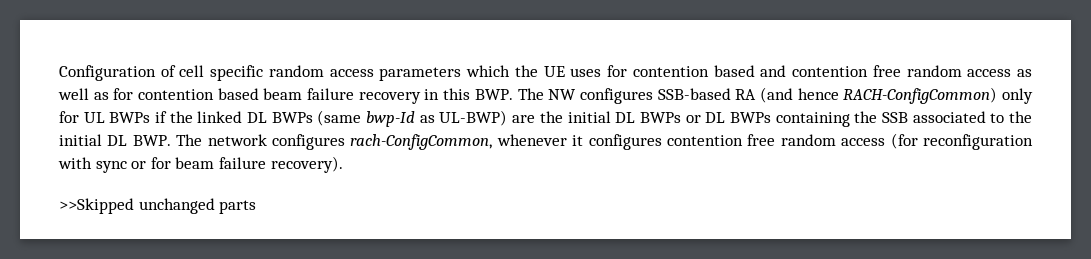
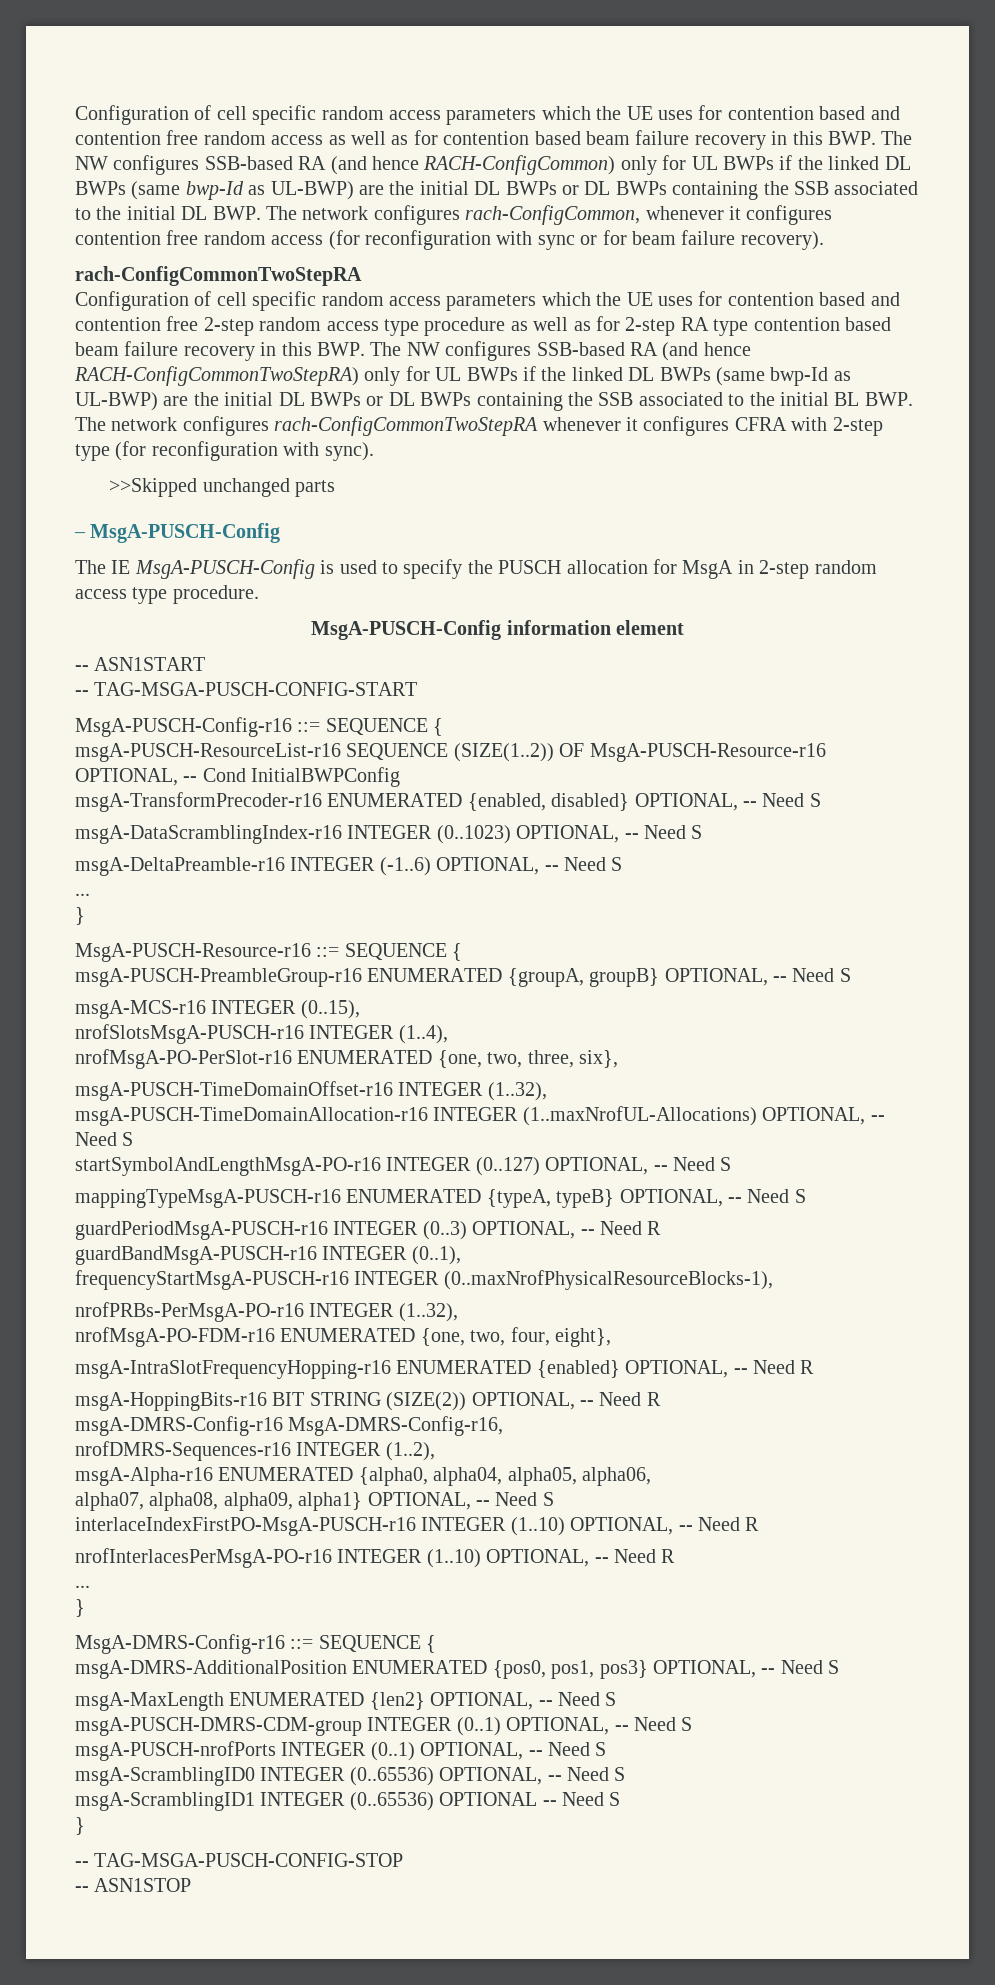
  Configuration of cell specific random access parameters which the UE uses for contention based and contention free random access as well as for contention based beam failure recovery in this BWP. The NW configures SSB-based RA (and hence RACH-ConfigCommon) only for UL BWPs if the linked DL BWPs (same bwp-Id as UL-BWP) are the initial DL BWPs or DL BWPs containing the SSB associated to the initial DL BWP. The network configures rach-ConfigCommon, whenever it configures contention free random access (for reconfiguration with sync or for beam failure recovery).
+ rach-ConfigCommonTwoStepRA
+ Configuration of cell specific random access parameters which the UE uses for contention based and contention free 2-step random access type procedure as well as for 2-step RA type contention based beam failure recovery in this BWP. The NW configures SSB-based RA (and hence RACH-ConfigCommonTwoStepRA) only for UL BWPs if the linked DL BWPs (same bwp-Id as UL-BWP) are the initial DL BWPs or DL BWPs containing the SSB associated to the initial BL BWP. The network configures rach-ConfigCommonTwoStepRA whenever it configures CFRA with 2-step type (for reconfiguration with sync).
  >>Skipped unchanged parts
+ – MsgA-PUSCH-Config
+ The IE MsgA-PUSCH-Config is used to specify the PUSCH allocation for MsgA in 2-step random access type procedure.
+ MsgA-PUSCH-Config information element
+ -- ASN1START
+ -- TAG-MSGA-PUSCH-CONFIG-START
+ MsgA-PUSCH-Config-r16 ::= SEQUENCE {
+ msgA-PUSCH-ResourceList-r16 SEQUENCE (SIZE(1..2)) OF MsgA-PUSCH-Resource-r16 OPTIONAL, -- Cond InitialBWPConfig
+ msgA-TransformPrecoder-r16 ENUMERATED {enabled, disabled} OPTIONAL, -- Need S
+ msgA-DataScramblingIndex-r16 INTEGER (0..1023) OPTIONAL, -- Need S
+ msgA-DeltaPreamble-r16 INTEGER (-1..6) OPTIONAL, -- Need S
+ ...
+ }
+ MsgA-PUSCH-Resource-r16 ::= SEQUENCE {
+ msgA-PUSCH-PreambleGroup-r16 ENUMERATED {groupA, groupB} OPTIONAL, -- Need S
+ msgA-MCS-r16 INTEGER (0..15),
+ nrofSlotsMsgA-PUSCH-r16 INTEGER (1..4),
+ nrofMsgA-PO-PerSlot-r16 ENUMERATED {one, two, three, six},
+ msgA-PUSCH-TimeDomainOffset-r16 INTEGER (1..32),
+ msgA-PUSCH-TimeDomainAllocation-r16 INTEGER (1..maxNrofUL-Allocations) OPTIONAL, -- Need S
+ startSymbolAndLengthMsgA-PO-r16 INTEGER (0..127) OPTIONAL, -- Need S
+ mappingTypeMsgA-PUSCH-r16 ENUMERATED {typeA, typeB} OPTIONAL, -- Need S
+ guardPeriodMsgA-PUSCH-r16 INTEGER (0..3) OPTIONAL, -- Need R
+ guardBandMsgA-PUSCH-r16 INTEGER (0..1),
+ frequencyStartMsgA-PUSCH-r16 INTEGER (0..maxNrofPhysicalResourceBlocks-1),
+ nrofPRBs-PerMsgA-PO-r16 INTEGER (1..32),
+ nrofMsgA-PO-FDM-r16 ENUMERATED {one, two, four, eight},
+ msgA-IntraSlotFrequencyHopping-r16 ENUMERATED {enabled} OPTIONAL, -- Need R
+ msgA-HoppingBits-r16 BIT STRING (SIZE(2)) OPTIONAL, -- Need R
+ msgA-DMRS-Config-r16 MsgA-DMRS-Config-r16,
+ nrofDMRS-Sequences-r16 INTEGER (1..2),
+ msgA-Alpha-r16 ENUMERATED {alpha0, alpha04, alpha05, alpha06,
+ alpha07, alpha08, alpha09, alpha1} OPTIONAL, -- Need S
+ interlaceIndexFirstPO-MsgA-PUSCH-r16 INTEGER (1..10) OPTIONAL, -- Need R
+ nrofInterlacesPerMsgA-PO-r16 INTEGER (1..10) OPTIONAL, -- Need R
+ ...
+ }
+ MsgA-DMRS-Config-r16 ::= SEQUENCE {
+ msgA-DMRS-AdditionalPosition ENUMERATED {pos0, pos1, pos3} OPTIONAL, -- Need S
+ msgA-MaxLength ENUMERATED {len2} OPTIONAL, -- Need S
+ msgA-PUSCH-DMRS-CDM-group INTEGER (0..1) OPTIONAL, -- Need S
+ msgA-PUSCH-nrofPorts INTEGER (0..1) OPTIONAL, -- Need S
+ msgA-ScramblingID0 INTEGER (0..65536) OPTIONAL, -- Need S
+ msgA-ScramblingID1 INTEGER (0..65536) OPTIONAL -- Need S
+ }
+ -- TAG-MSGA-PUSCH-CONFIG-STOP
+ -- ASN1STOP

